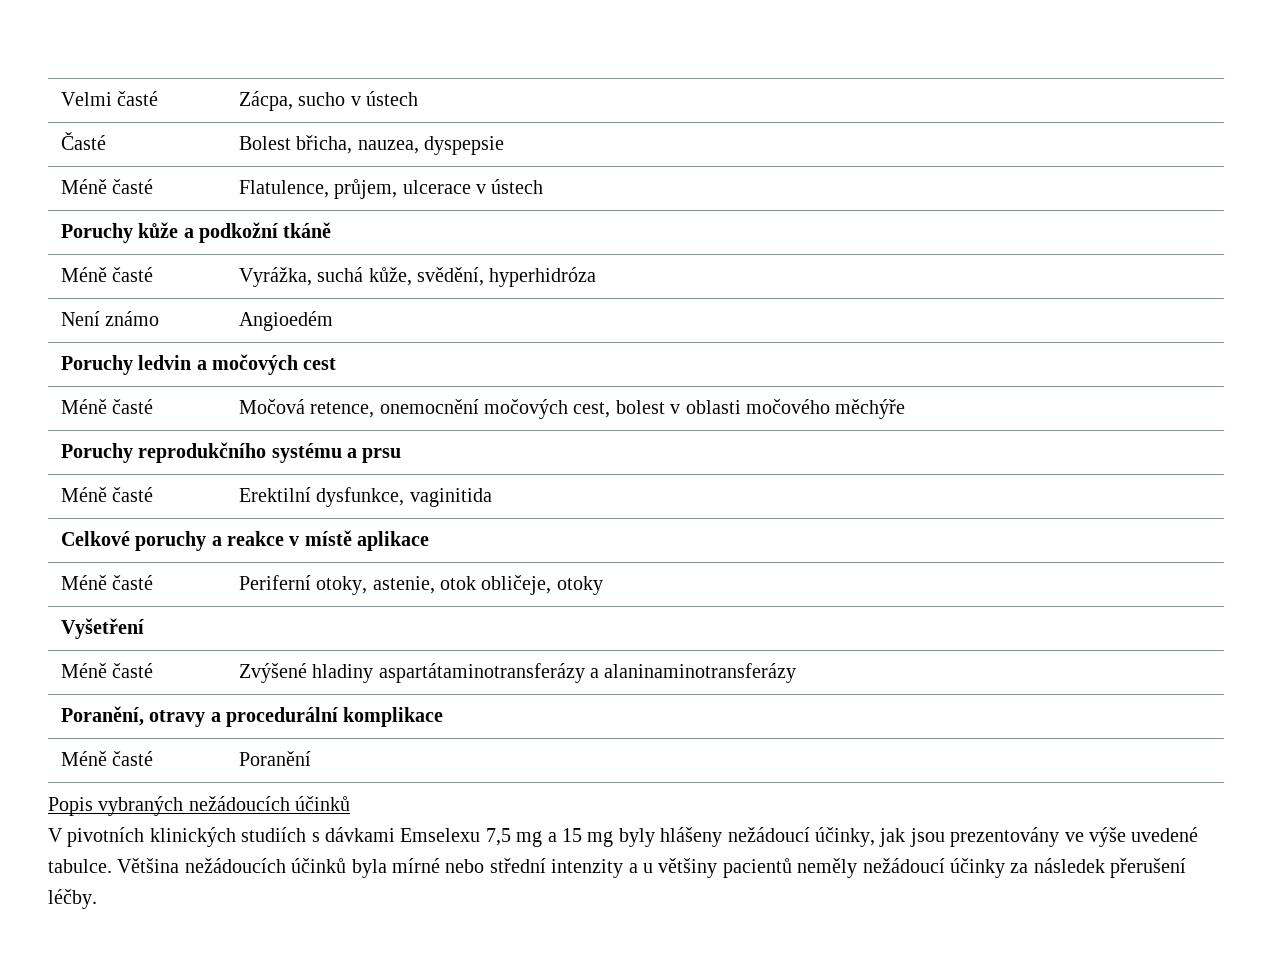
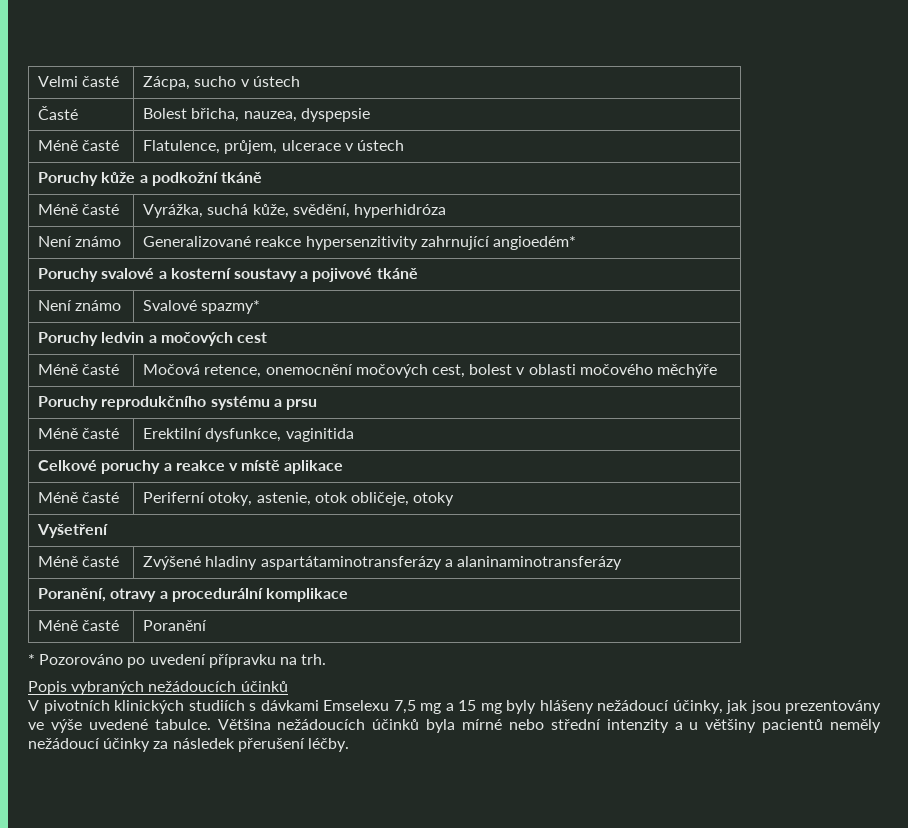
- Není známo | Angioedém
+ Není známo | Generalizované reakce hypersenzitivity zahrnující angioedém*
+ Poruchy svalové a kosterní soustavy a pojivové tkáně
+ Není známo | Svalové spazmy*
+ * Pozorováno po uvedení přípravku na trh.

